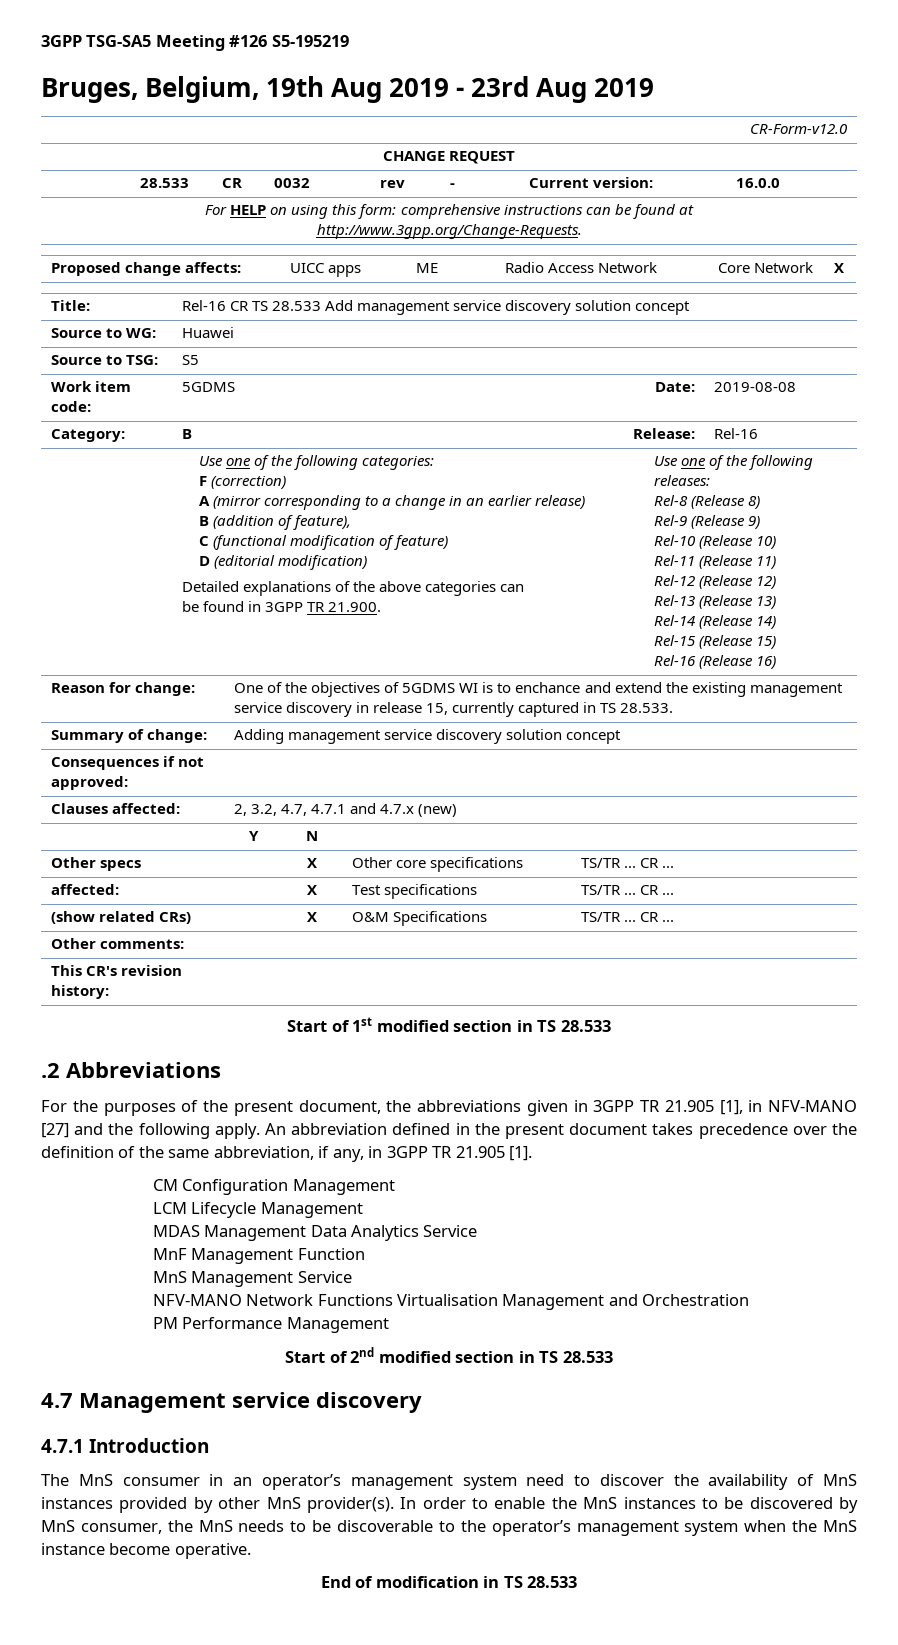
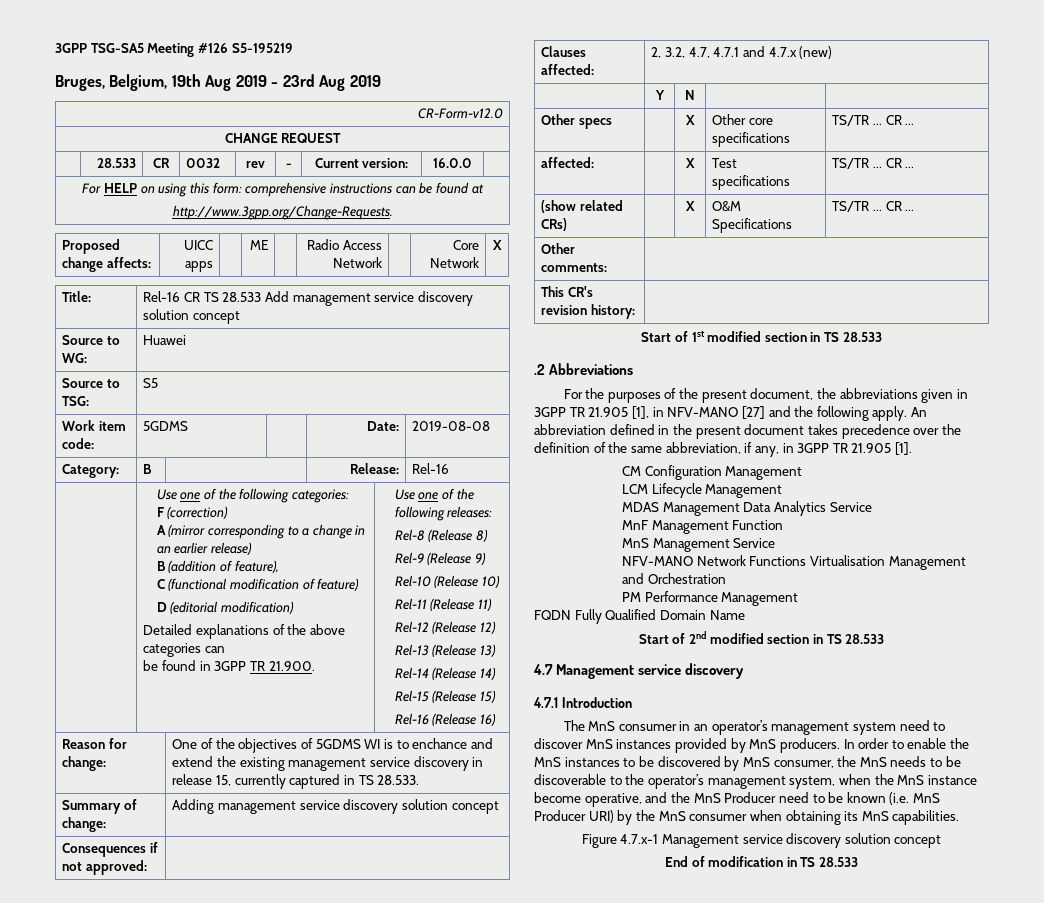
+ FQDN Fully Qualified Domain Name
- The MnS consumer in an operator’s management system need to discover the availability of MnS instances provided by other MnS provider(s).
+ The MnS consumer in an operator’s management system need to discover MnS instances provided by MnS producers.
- In order to enable the MnS instances to be discovered by MnS consumer, the MnS needs to be discoverable to the operator’s management system when the MnS instance become operative.
+ In order to enable the MnS instances to be discovered by MnS consumer, the MnS needs to be discoverable to the operator’s management system, when the MnS instance become operative, and the MnS Producer need to be known (i.e. MnS Producer URI) by the MnS consumer when obtaining its MnS capabilities.
+ Figure 4.7.x-1 Management service discovery solution concept

